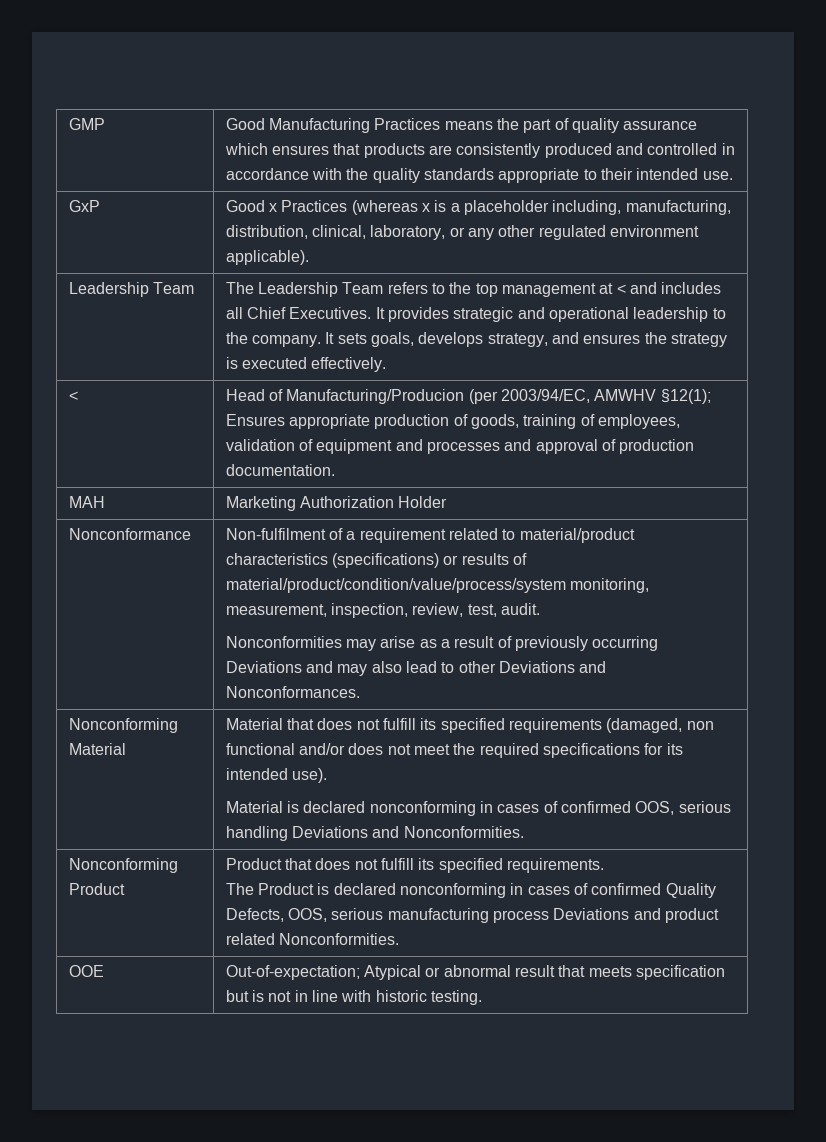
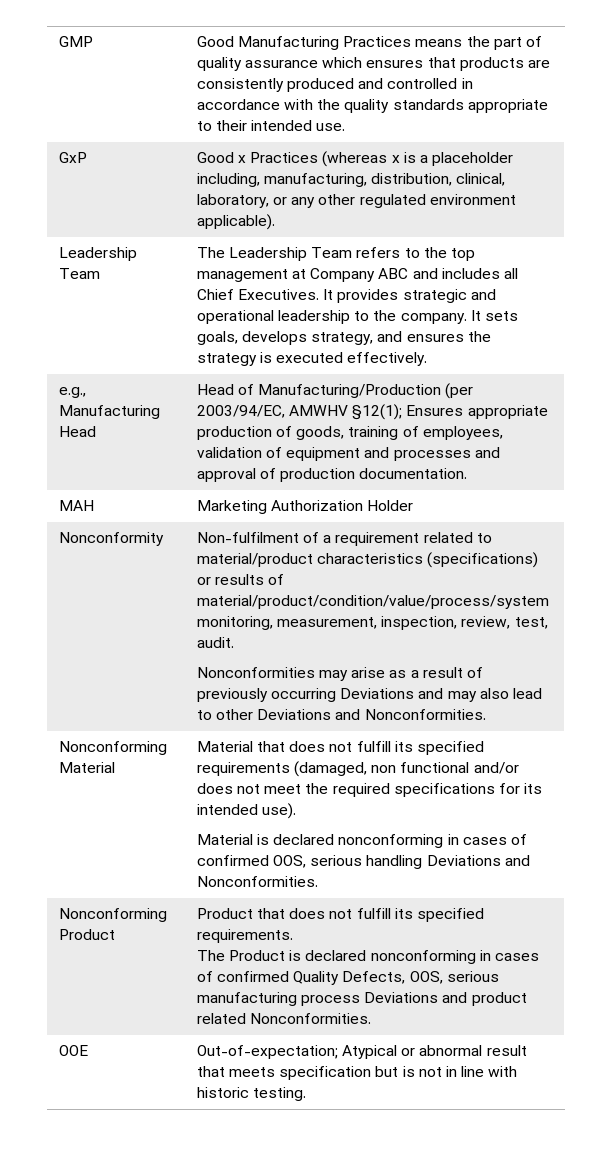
- Leadership Team | The Leadership Team refers to the top management at < and includes all Chief Executives. It provides strategic and operational leadership to the company. It sets goals, develops strategy, and ensures the strategy is executed effectively.
+ Leadership Team | The Leadership Team refers to the top management at Company ABC and includes all Chief Executives. It provides strategic and operational leadership to the company. It sets goals, develops strategy, and ensures the strategy is executed effectively.
- < | Head of Manufacturing/Producion (per 2003/94/EC, AMWHV §12(1); Ensures appropriate production of goods, training of employees, validation of equipment and processes and approval of production documentation.
+ e.g., Manufacturing Head | Head of Manufacturing/Production (per 2003/94/EC, AMWHV §12(1); Ensures appropriate production of goods, training of employees, validation of equipment and processes and approval of production documentation.
- Nonconformance | Non-fulfilment of a requirement related to material/product characteristics (specifications) or results of material/product/condition/value/process/system monitoring, measurement, inspection, review, test, audit.
- Nonconformities may arise as a result of previously occurring Deviations and may also lead to other Deviations and Nonconformances.
+ Nonconformity | Non-fulfilment of a requirement related to material/product characteristics (specifications) or results of material/product/condition/value/process/system monitoring, measurement, inspection, review, test, audit.
+ Nonconformities may arise as a result of previously occurring Deviations and may also lead to other Deviations and Nonconformities.

